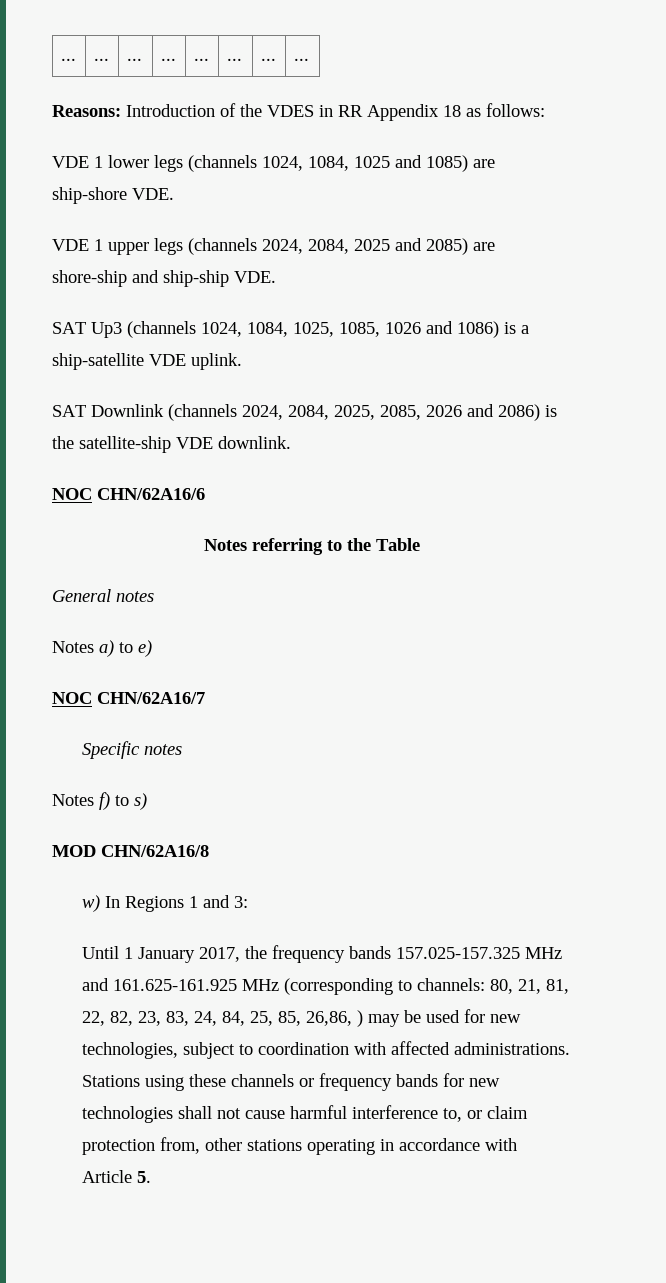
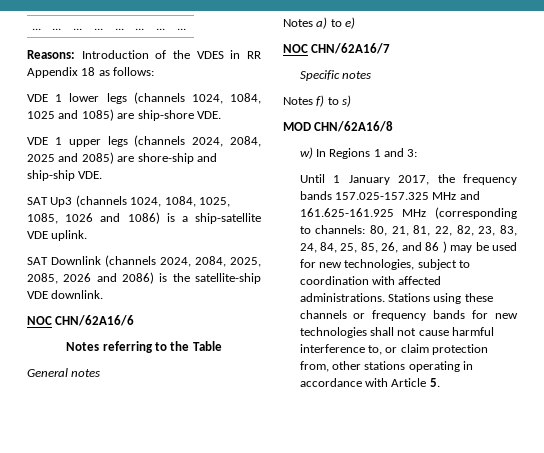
- Until 1 January 2017, the frequency bands 157.025-157.325 MHz and 161.625-161.925 MHz (corresponding to channels: 80, 21, 81, 22, 82, 23, 83, 24, 84, 25, 85, 26,86, ) may be used for new technologies, subject to coordination with affected administrations.
+ Until 1 January 2017, the frequency bands 157.025-157.325 MHz and 161.625-161.925 MHz (corresponding to channels: 80, 21, 81, 22, 82, 23, 83, 24, 84, 25, 85, 26, and 86 ) may be used for new technologies, subject to coordination with affected administrations.

